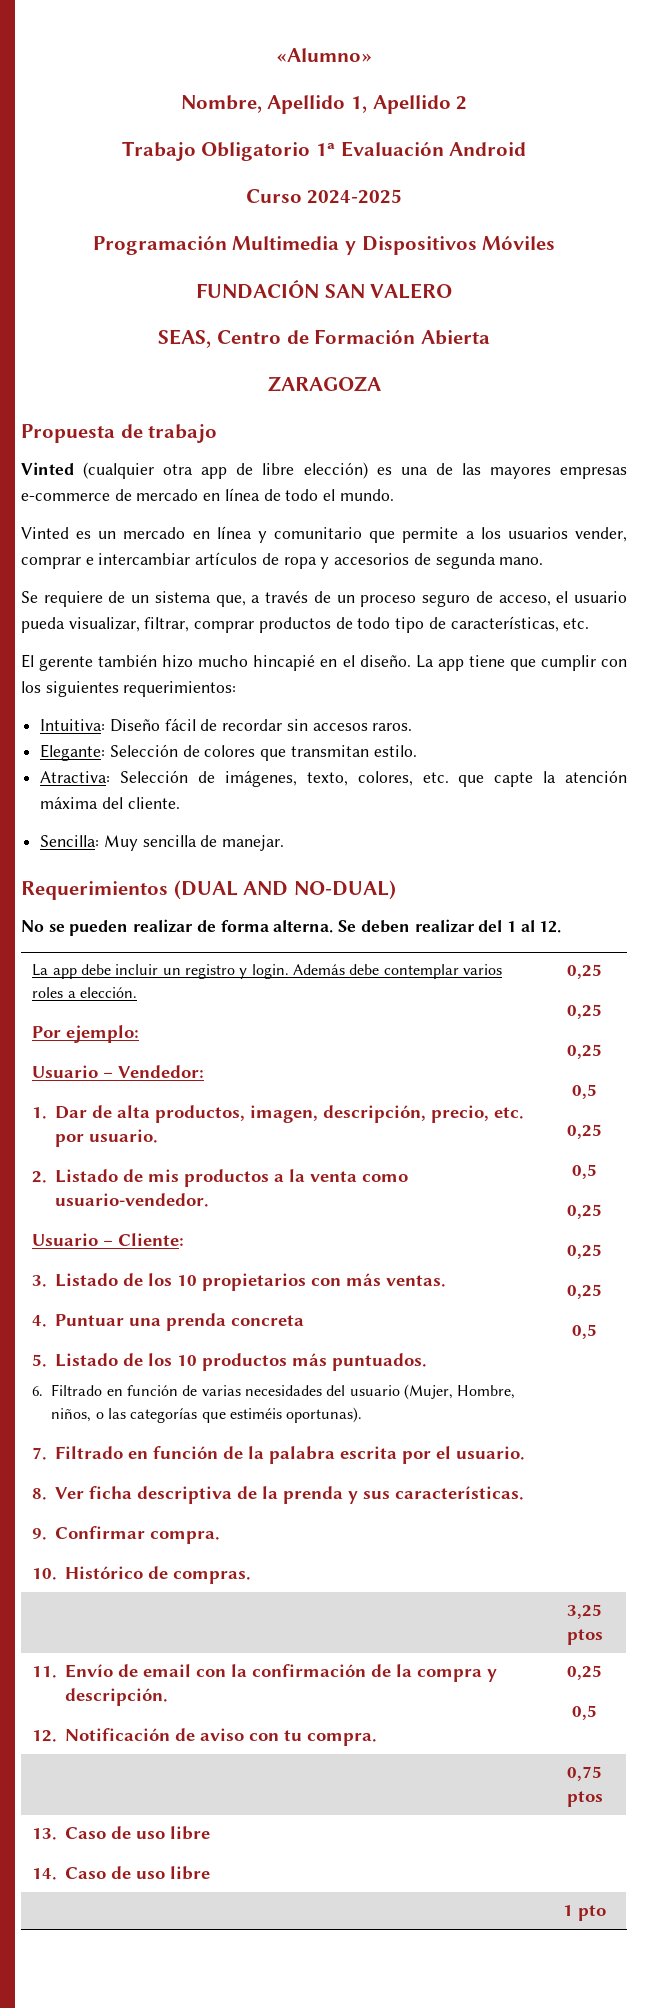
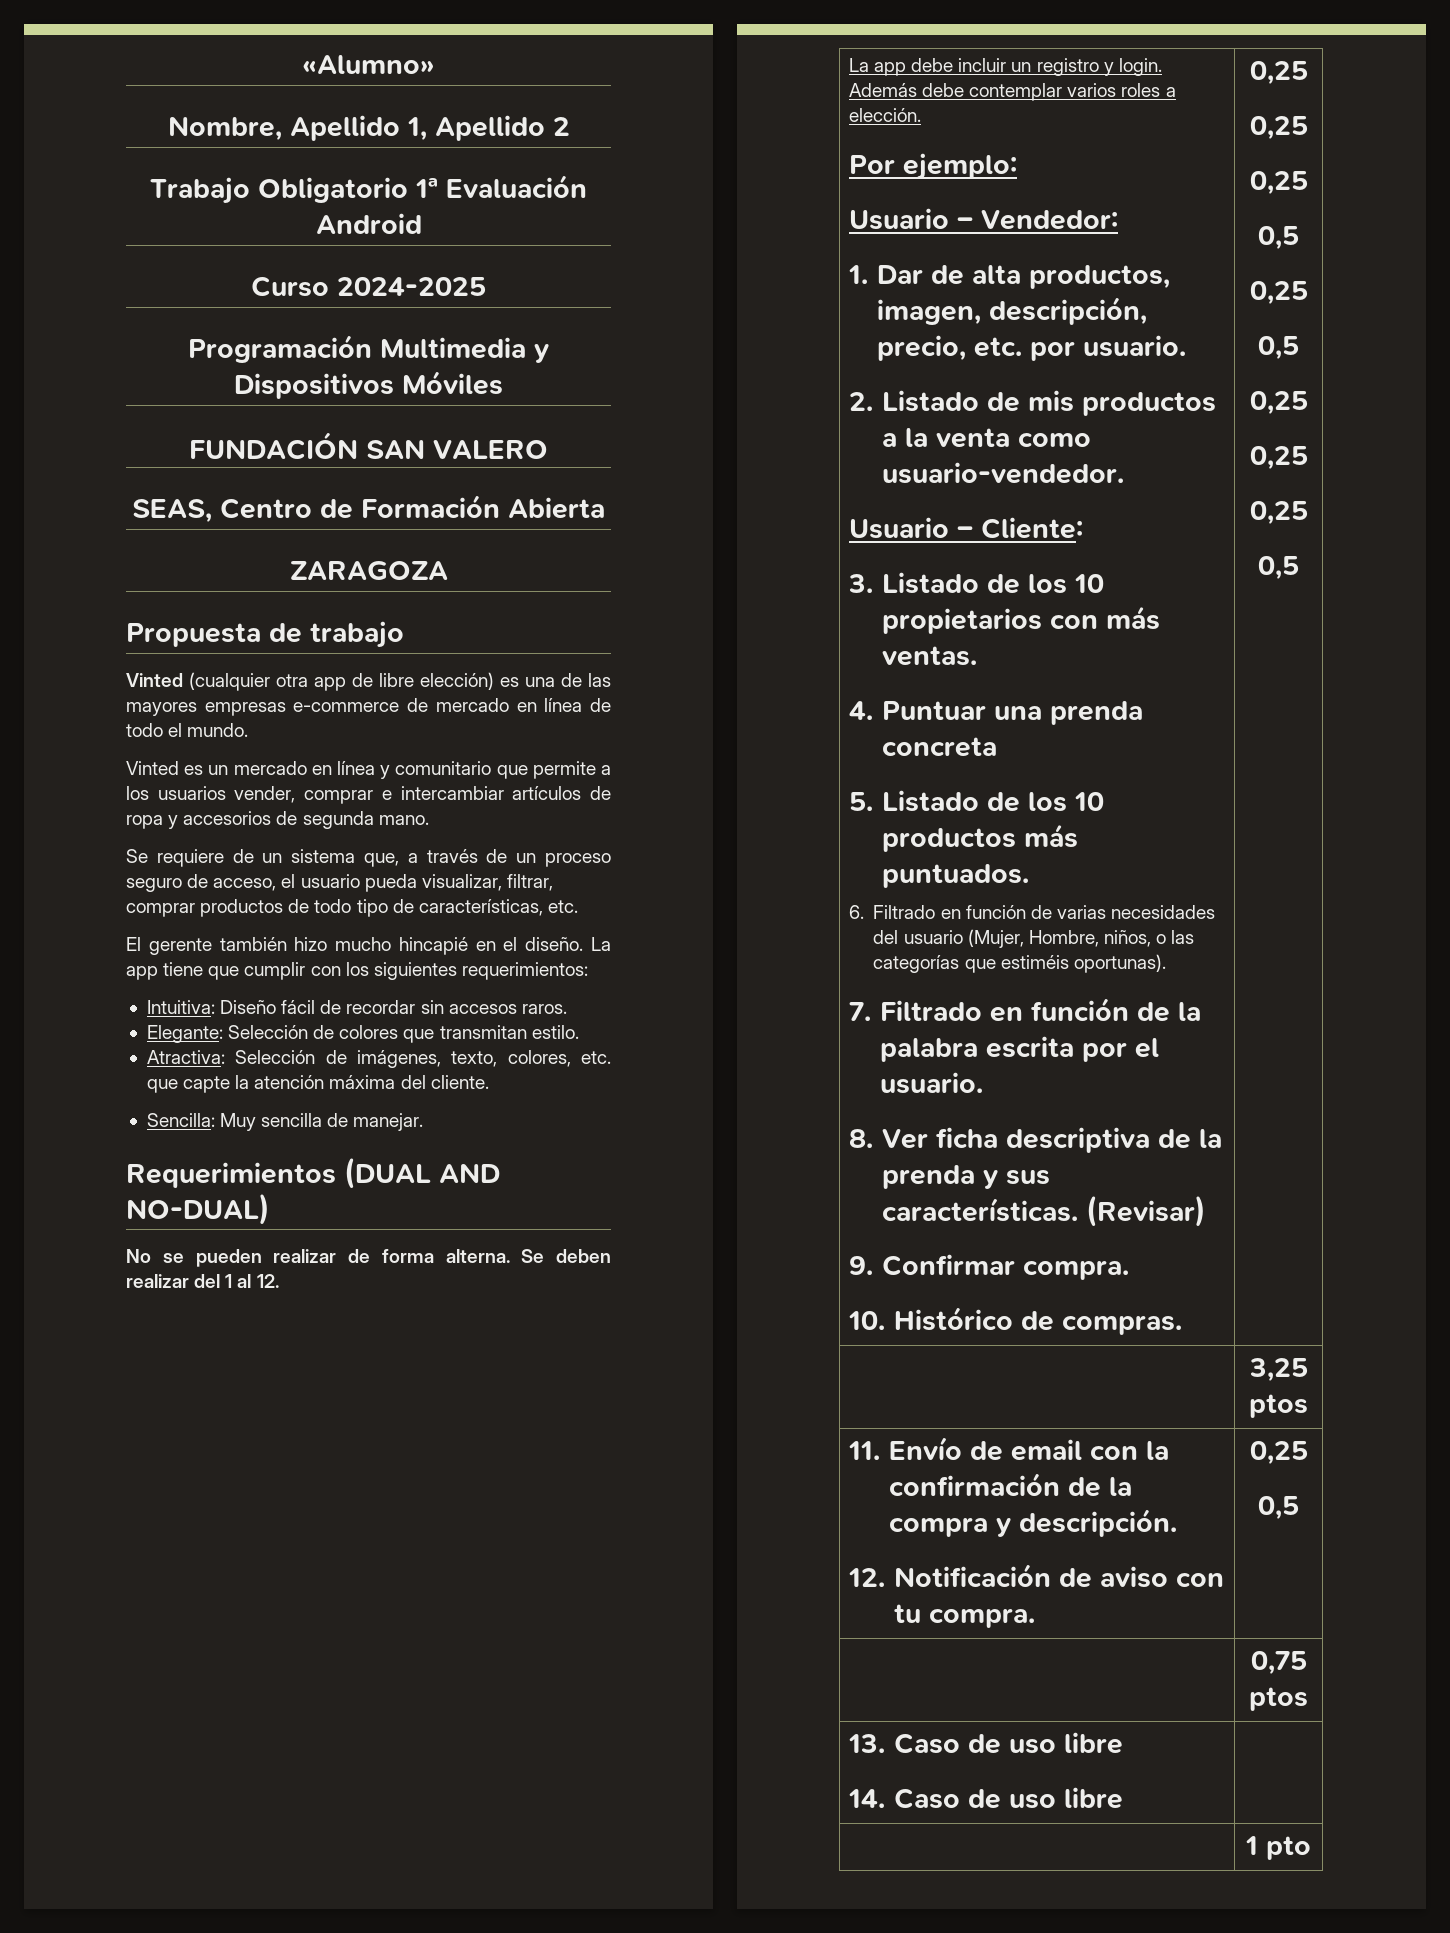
+ (Revisar)

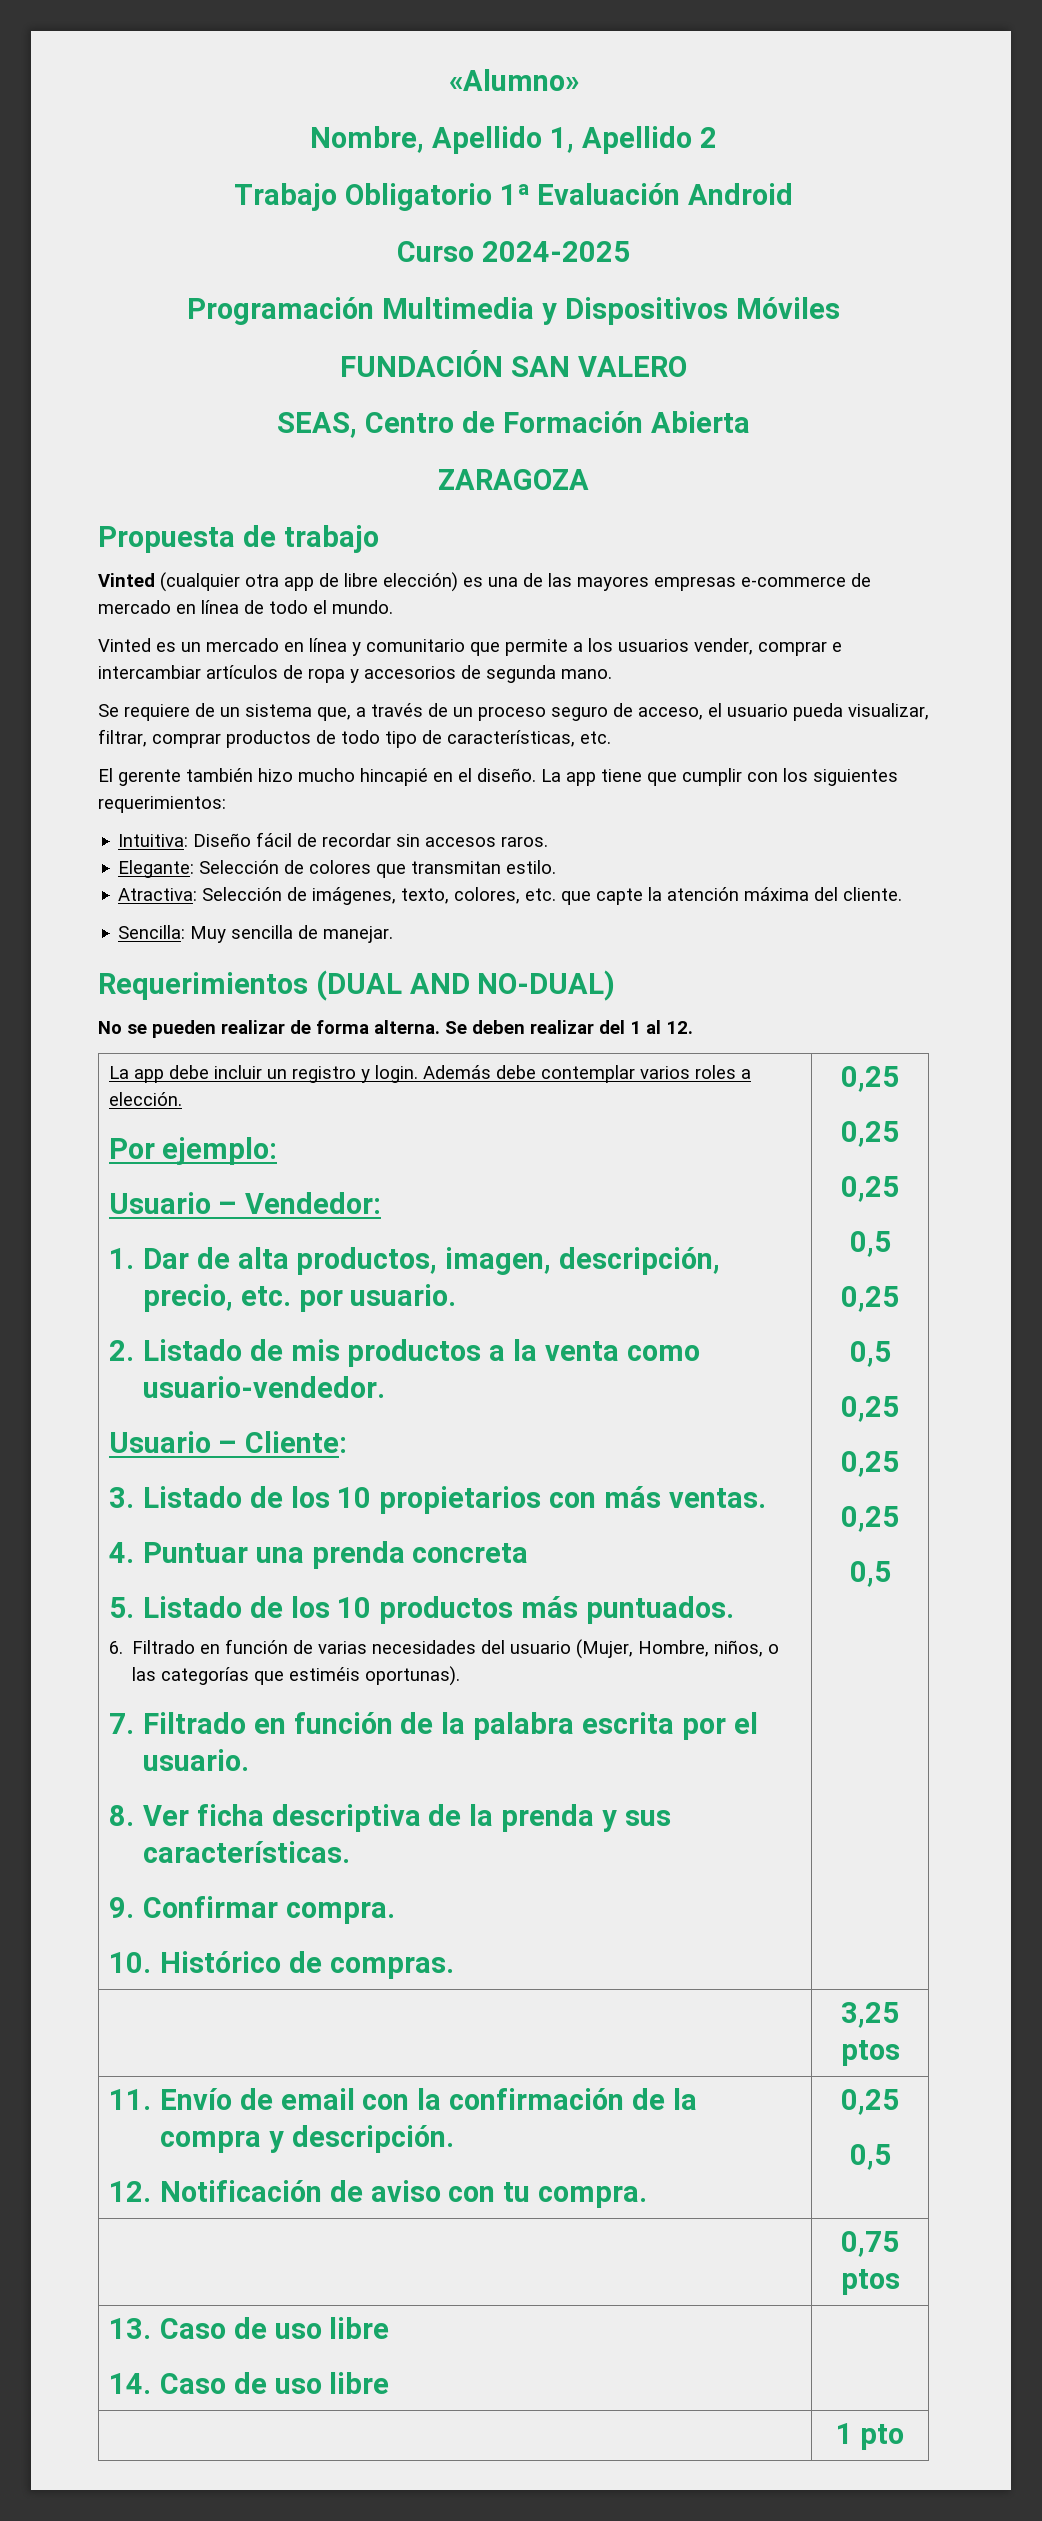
- (Revisar)

